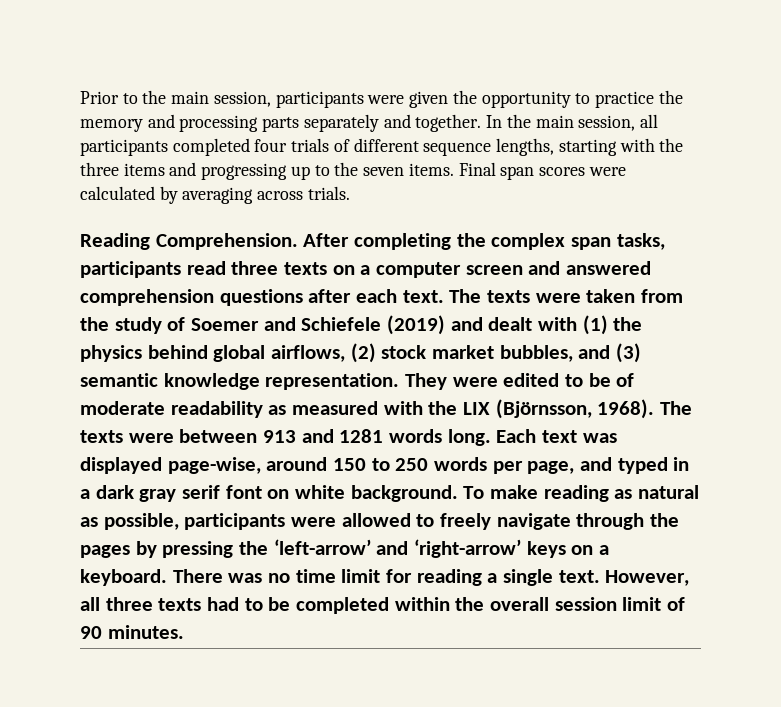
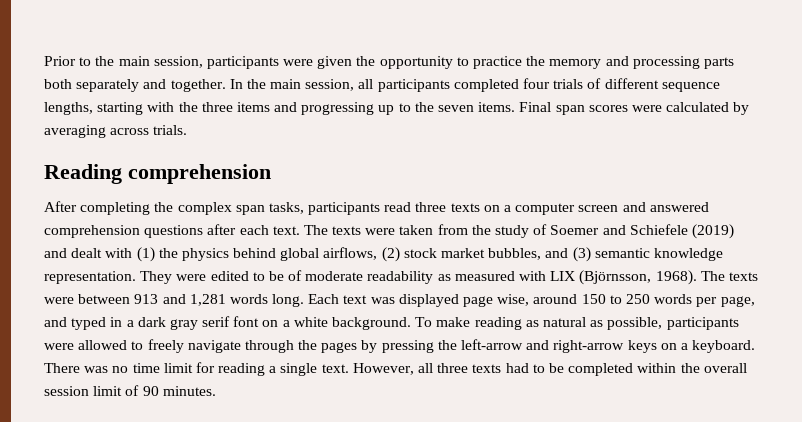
- Prior to the main session, participants were given the opportunity to practice the memory and processing parts separately and together.
+ Prior to the main session, participants were given the opportunity to practice the memory and processing parts both separately and together.
- Reading Comprehension. After completing the complex span tasks, participants read three texts on a computer screen and answered comprehension questions after each text.
+ Reading comprehension
+ After completing the complex span tasks, participants read three texts on a computer screen and answered comprehension questions after each text.
- They were edited to be of moderate readability as measured with the LIX (Björnsson, 1968).
+ They were edited to be of moderate readability as measured with LIX (Björnsson, 1968).
- The texts were between 913 and 1281 words long.
+ The texts were between 913 and 1,281 words long.
- Each text was displayed page-wise, around 150 to 250 words per page, and typed in a dark gray serif font on white background.
+ Each text was displayed page wise, around 150 to 250 words per page, and typed in a dark gray serif font on a white background.
- To make reading as natural as possible, participants were allowed to freely navigate through the pages by pressing the ‘left-arrow’ and ‘right-arrow’ keys on a keyboard.
+ To make reading as natural as possible, participants were allowed to freely navigate through the pages by pressing the left-arrow and right-arrow keys on a keyboard.

